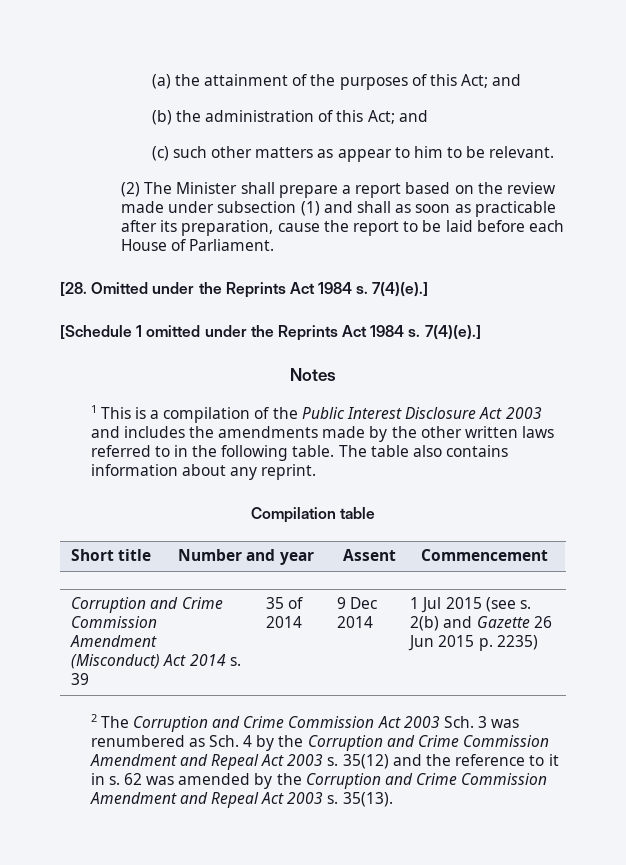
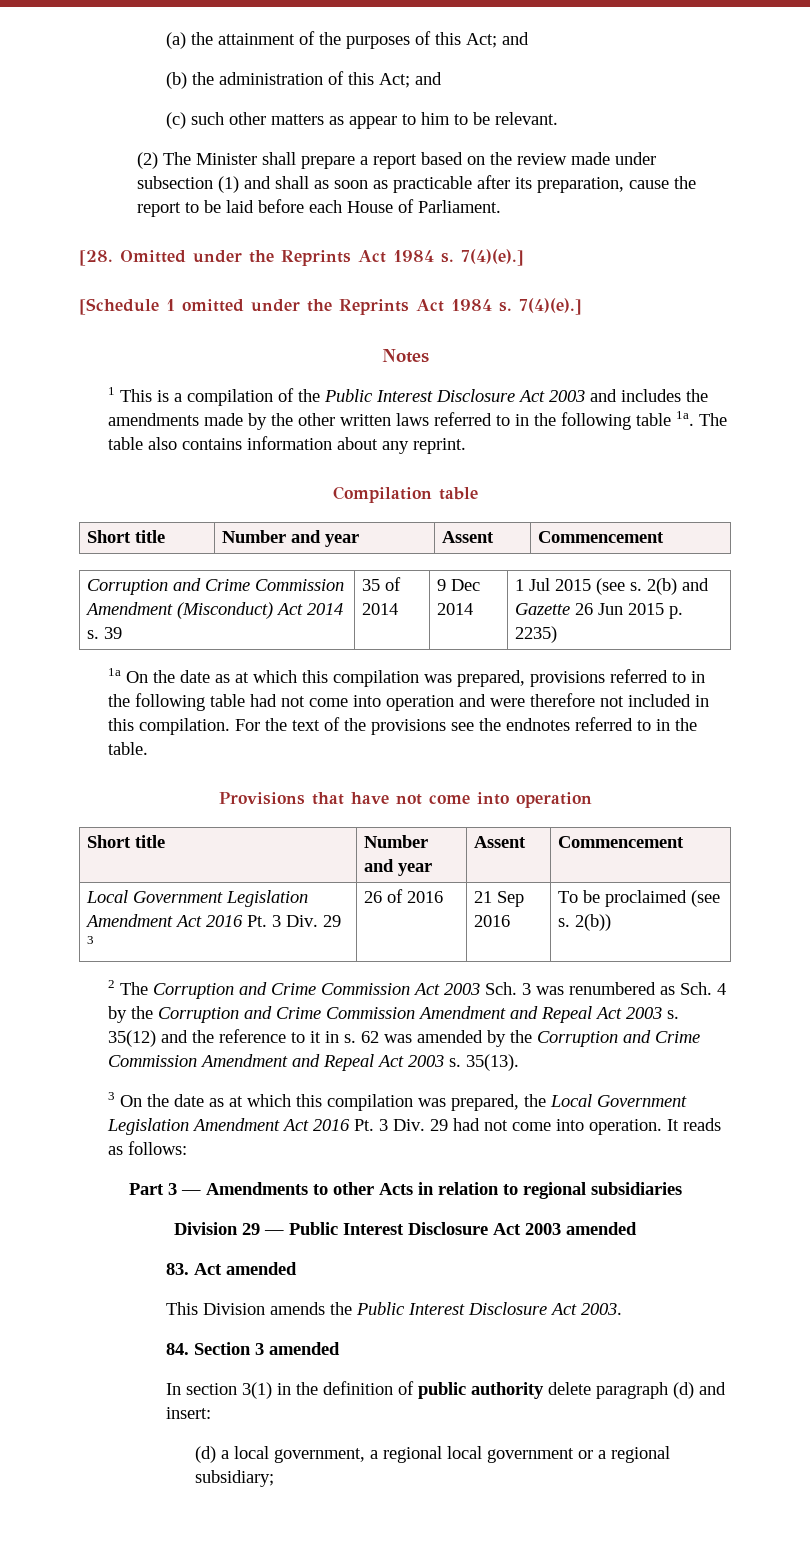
- 1 This is a compilation of the Public Interest Disclosure Act 2003 and includes the amendments made by the other written laws referred to in the following table.
+ 1 This is a compilation of the Public Interest Disclosure Act 2003 and includes the amendments made by the other written laws referred to in the following table 1a.
+ 1a On the date as at which this compilation was prepared, provisions referred to in the following table had not come into operation and were therefore not included in this compilation. For the text of the provisions see the endnotes referred to in the table.
+ Provisions that have not come into operation
+ Short title | Number and year | Assent | Commencement
+ Local Government Legislation Amendment Act 2016 Pt. 3 Div. 29 3 | 26 of 2016 | 21 Sep 2016 | To be proclaimed (see s. 2(b))
+ 3 On the date as at which this compilation was prepared, the Local Government Legislation Amendment Act 2016 Pt. 3 Div. 29 had not come into operation. It reads as follows:
+ Part 3 — Amendments to other Acts in relation to regional subsidiaries
+ Division 29 — Public Interest Disclosure Act 2003 amended
+ 83. Act amended
+ This Division amends the Public Interest Disclosure Act 2003.
+ 84. Section 3 amended
+ In section 3(1) in the definition of public authority delete paragraph (d) and insert:
+ (d) a local government, a regional local government or a regional subsidiary;

